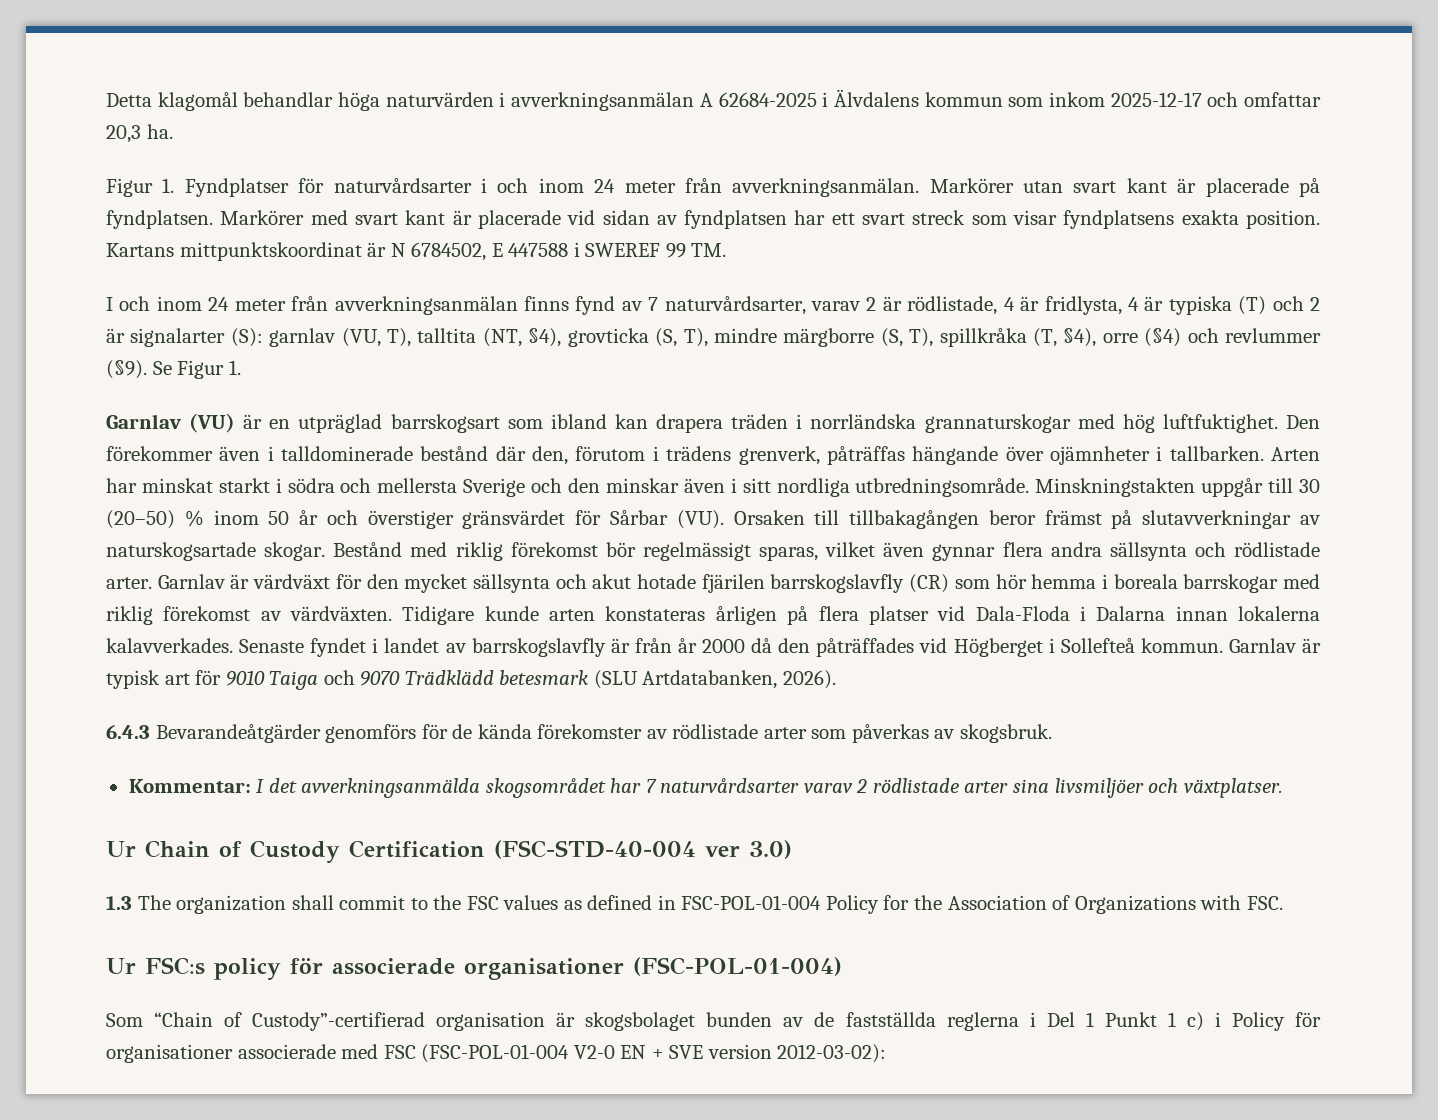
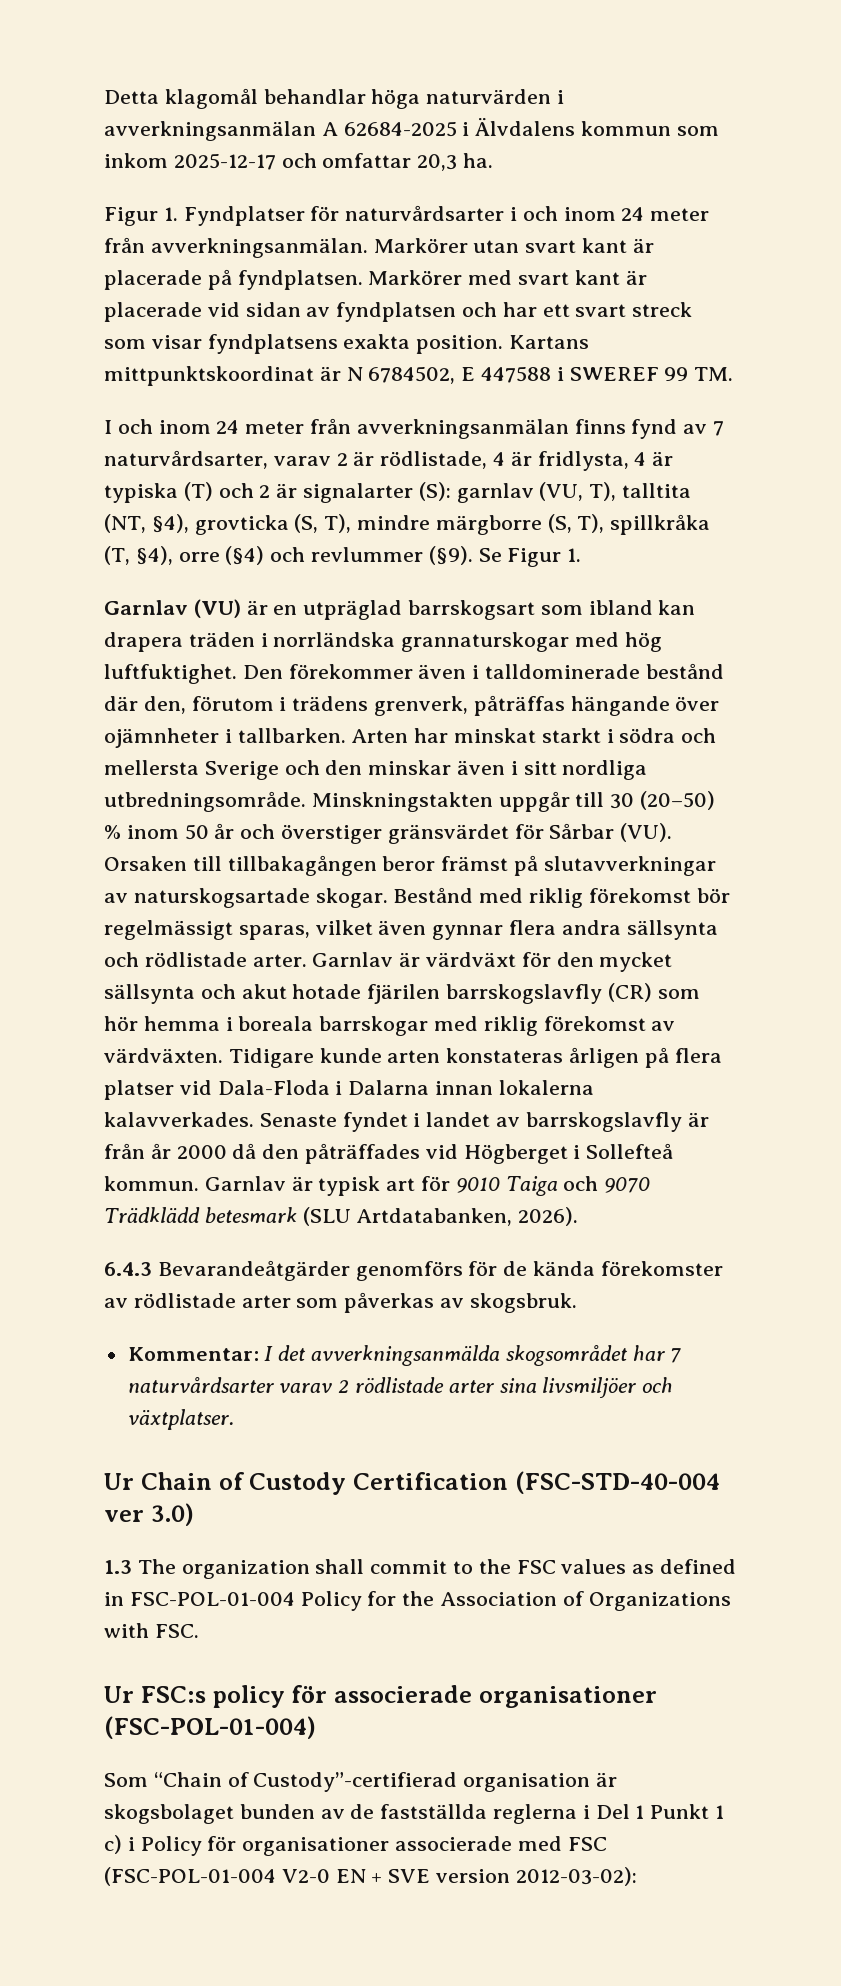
- Markörer med svart kant är placerade vid sidan av fyndplatsen har ett svart streck som visar fyndplatsens exakta position.
+ Markörer med svart kant är placerade vid sidan av fyndplatsen och har ett svart streck som visar fyndplatsens exakta position.

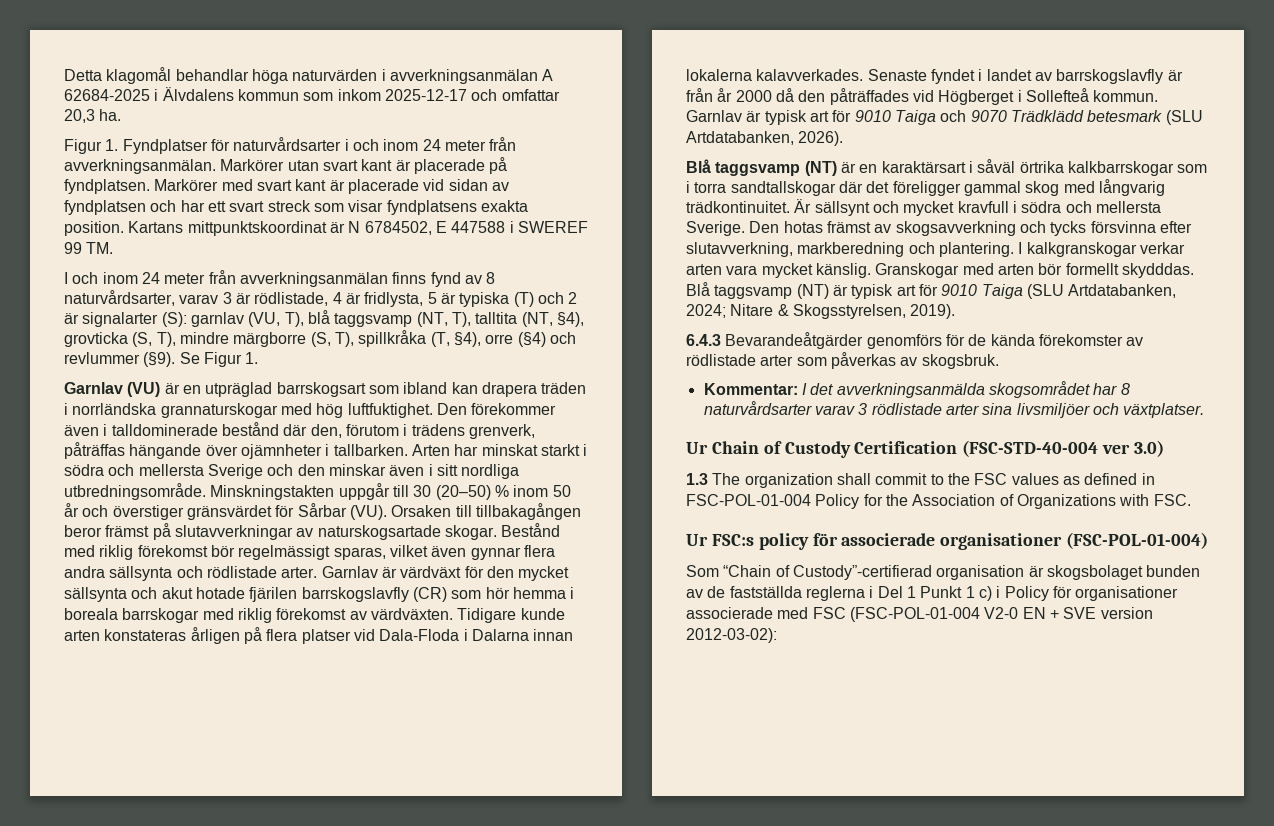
- I och inom 24 meter från avverkningsanmälan finns fynd av 7 naturvårdsarter, varav 2 är rödlistade, 4 är fridlysta, 4 är typiska (T) och 2 är signalarter (S): garnlav (VU, T), talltita (NT, §4), grovticka (S, T), mindre märgborre (S, T), spillkråka (T, §4), orre (§4) och revlummer (§9).
+ I och inom 24 meter från avverkningsanmälan finns fynd av 8 naturvårdsarter, varav 3 är rödlistade, 4 är fridlysta, 5 är typiska (T) och 2 är signalarter (S): garnlav (VU, T), blå taggsvamp (NT, T), talltita (NT, §4), grovticka (S, T), mindre märgborre (S, T), spillkråka (T, §4), orre (§4) och revlummer (§9).
+ Blå taggsvamp (NT) är en karaktärsart i såväl örtrika kalkbarrskogar som i torra sandtallskogar där det föreligger gammal skog med långvarig trädkontinuitet. Är sällsynt och mycket kravfull i södra och mellersta Sverige. Den hotas främst av skogsavverkning och tycks försvinna efter slutavverkning, markberedning och plantering. I kalkgranskogar verkar arten vara mycket känslig. Granskogar med arten bör formellt skydddas. Blå taggsvamp (NT) är typisk art för 9010 Taiga (SLU Artdatabanken, 2024; Nitare & Skogsstyrelsen, 2019).
- Kommentar: I det avverkningsanmälda skogsområdet har 7 naturvårdsarter varav 2 rödlistade arter sina livsmiljöer och växtplatser.
+ Kommentar: I det avverkningsanmälda skogsområdet har 8 naturvårdsarter varav 3 rödlistade arter sina livsmiljöer och växtplatser.

